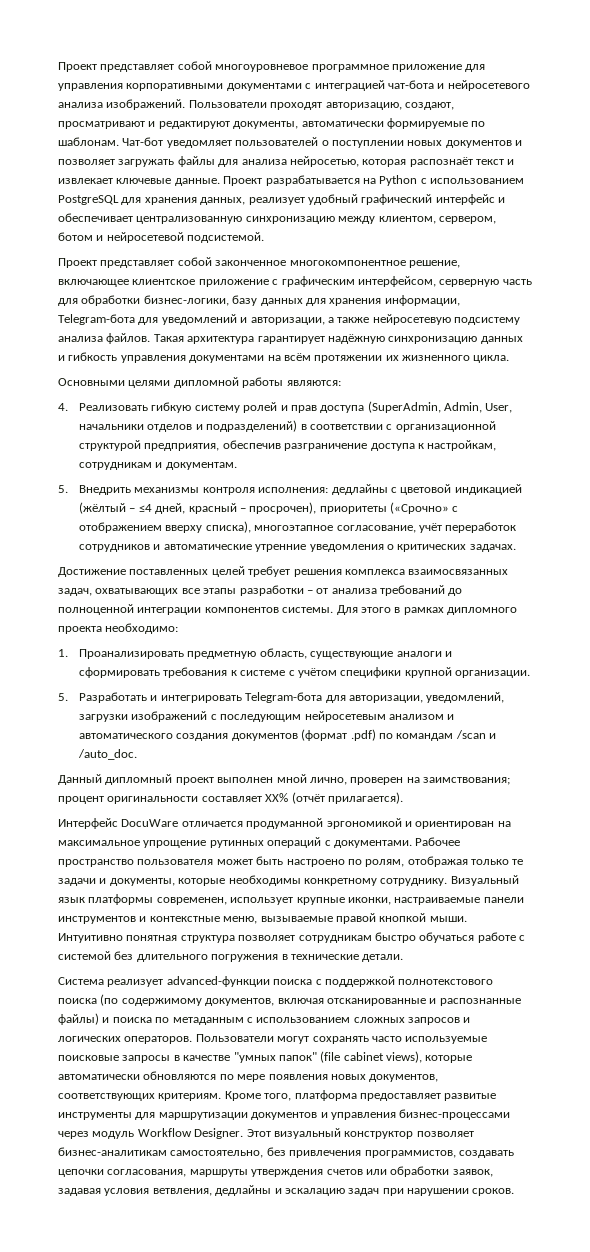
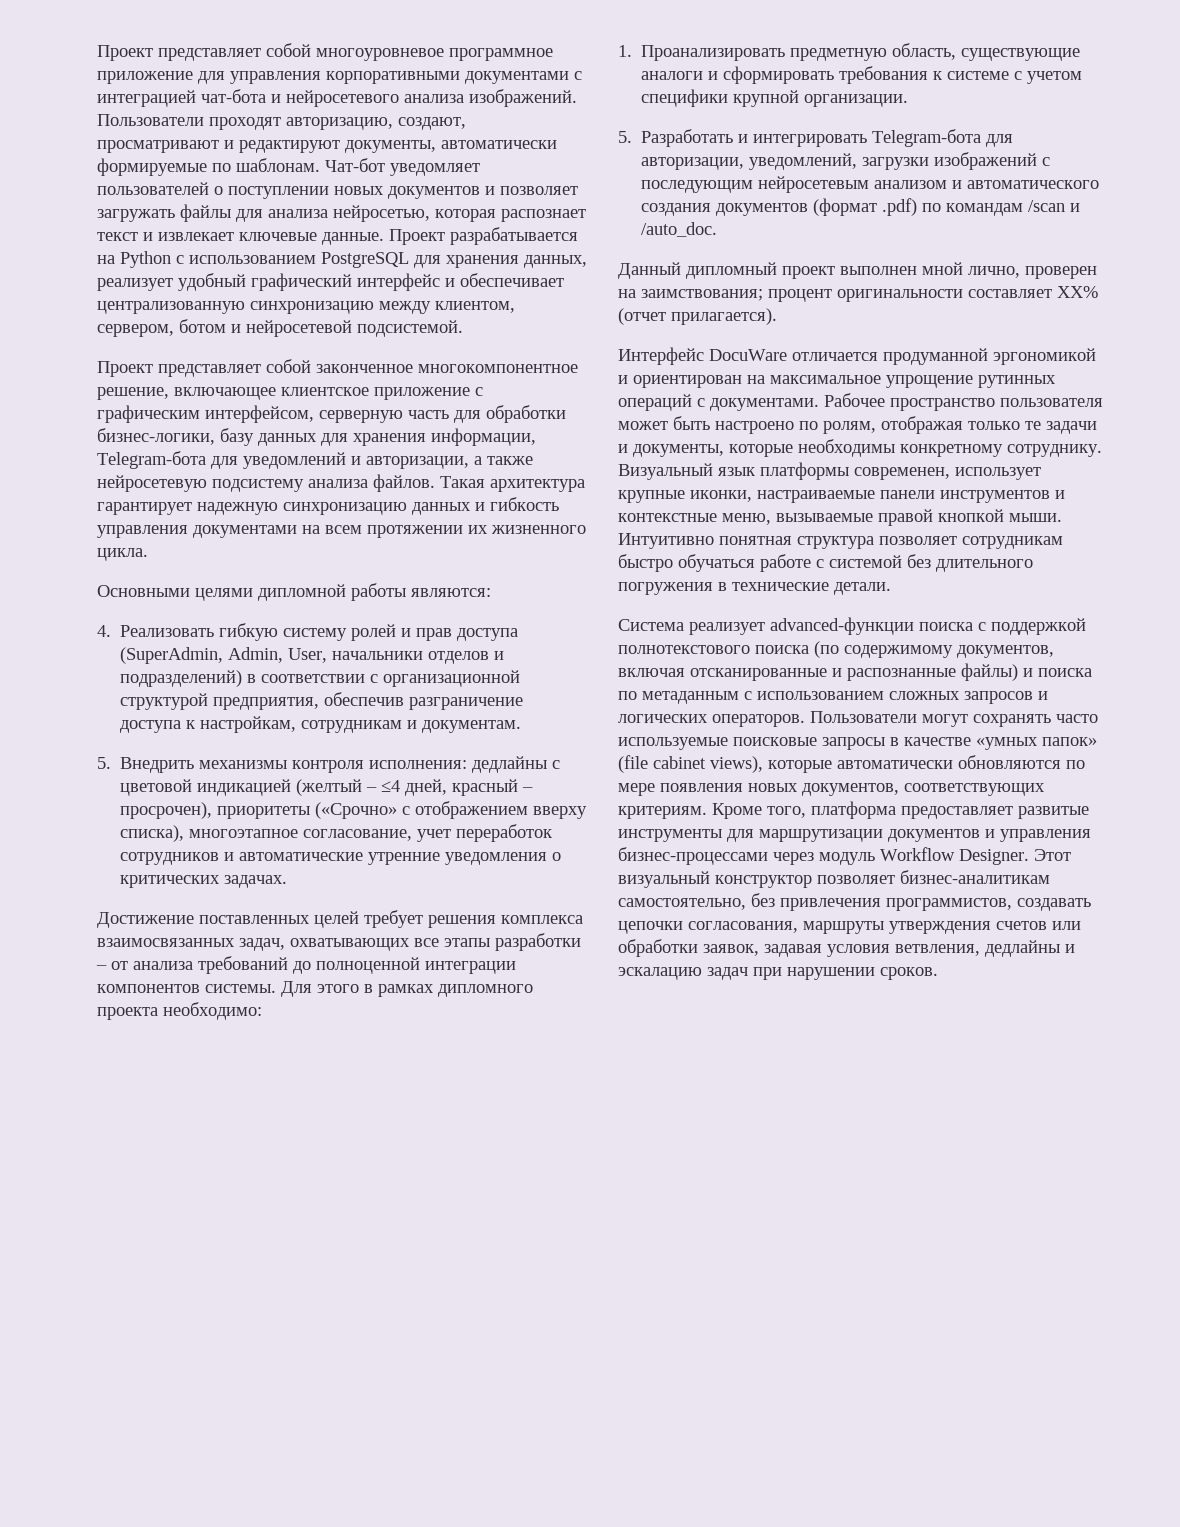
- Чат-бот уведомляет пользователей о поступлении новых документов и позволяет загружать файлы для анализа нейросетью, которая распознаёт текст и извлекает ключевые данные.
+ Чат-бот уведомляет пользователей о поступлении новых документов и позволяет загружать файлы для анализа нейросетью, которая распознает текст и извлекает ключевые данные.
- Такая архитектура гарантирует надёжную синхронизацию данных и гибкость управления документами на всём протяжении их жизненного цикла.
+ Такая архитектура гарантирует надежную синхронизацию данных и гибкость управления документами на всем протяжении их жизненного цикла.
- 5. Внедрить механизмы контроля исполнения: дедлайны с цветовой индикацией (жёлтый – ≤4 дней, красный – просрочен), приоритеты («Срочно» с отображением вверху списка), многоэтапное согласование, учёт переработок сотрудников и автоматические утренние уведомления о критических задачах.
+ 5. Внедрить механизмы контроля исполнения: дедлайны с цветовой индикацией (желтый – ≤4 дней, красный – просрочен), приоритеты («Срочно» с отображением вверху списка), многоэтапное согласование, учет переработок сотрудников и автоматические утренние уведомления о критических задачах.
- 1. Проанализировать предметную область, существующие аналоги и сформировать требования к системе с учётом специфики крупной организации.
+ 1. Проанализировать предметную область, существующие аналоги и сформировать требования к системе с учетом специфики крупной организации.
- Данный дипломный проект выполнен мной лично, проверен на заимствования; процент оригинальности составляет ХХ% (отчёт прилагается).
+ Данный дипломный проект выполнен мной лично, проверен на заимствования; процент оригинальности составляет ХХ% (отчет прилагается).
- Пользователи могут сохранять часто используемые поисковые запросы в качестве "умных папок" (file cabinet views), которые автоматически обновляются по мере появления новых документов, соответствующих критериям.
+ Пользователи могут сохранять часто используемые поисковые запросы в качестве «умных папок» (file cabinet views), которые автоматически обновляются по мере появления новых документов, соответствующих критериям.

